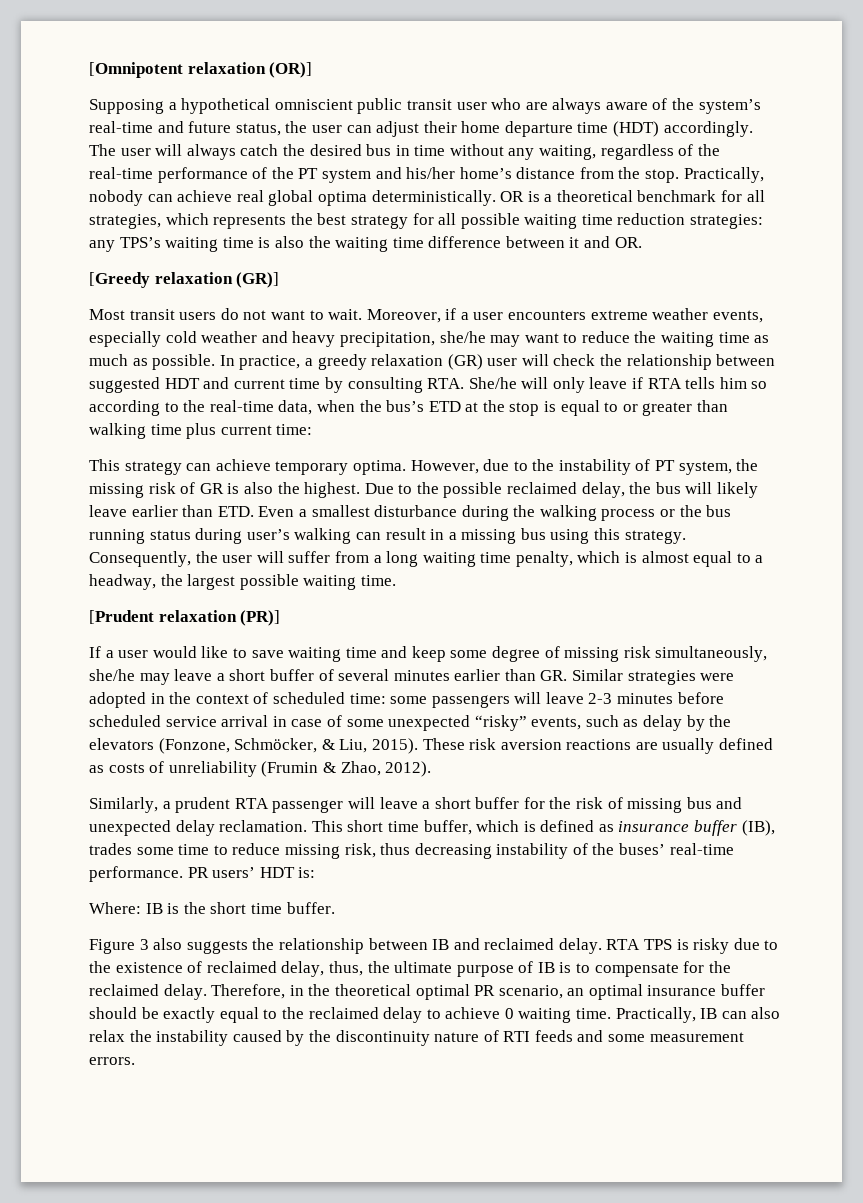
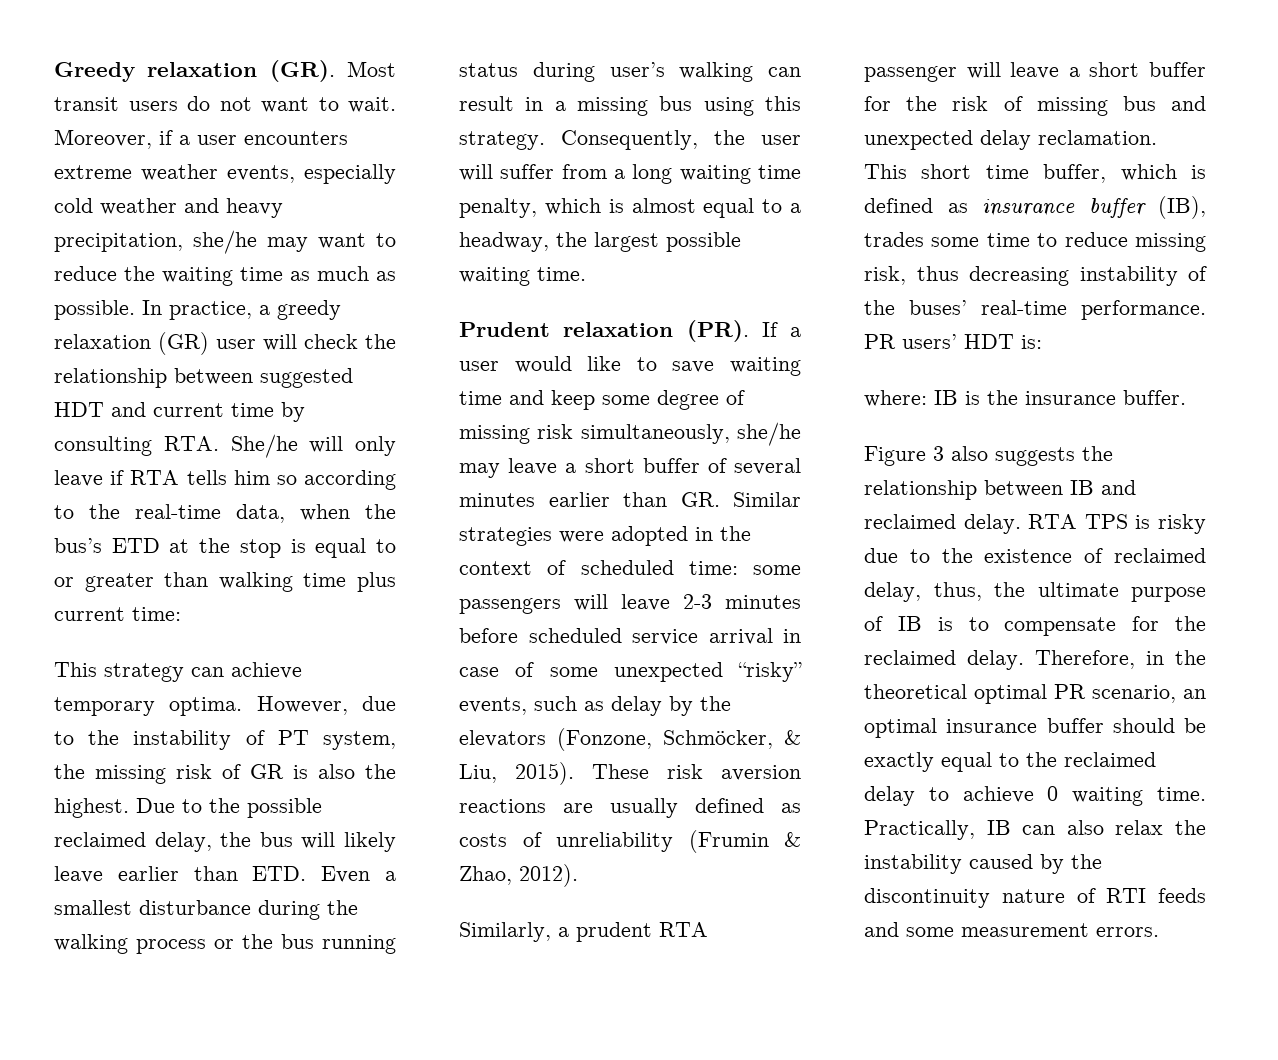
- [Omnipotent relaxation (OR)]
- Supposing a hypothetical omniscient public transit user who are always aware of the system’s real-time and future status, the user can adjust their home departure time (HDT) accordingly. The user will always catch the desired bus in time without any waiting, regardless of the real-time performance of the PT system and his/her home’s distance from the stop. Practically, nobody can achieve real global optima deterministically. OR is a theoretical benchmark for all strategies, which represents the best strategy for all possible waiting time reduction strategies: any TPS’s waiting time is also the waiting time difference between it and OR.
- [Greedy relaxation (GR)]
- Most transit users do not want to wait.
+ Greedy relaxation (GR). Most transit users do not want to wait.
- [Prudent relaxation (PR)]
- If a user would like to save waiting time and keep some degree of missing risk simultaneously, she/he may leave a short buffer of several minutes earlier than GR. Similar strategies were adopted in the context of scheduled time:
+ Prudent relaxation (PR). If a user would like to save waiting time and keep some degree of missing risk simultaneously, she/he may leave a short buffer of several minutes earlier than GR. Similar strategies were adopted in the context of scheduled time:
- Where: IB is the short time buffer.
+ where: IB is the insurance buffer.

